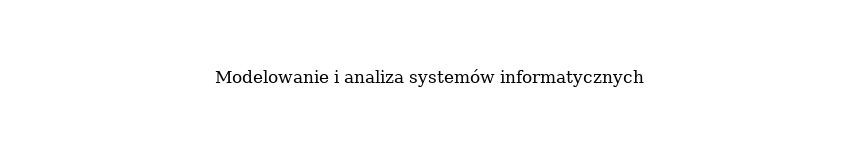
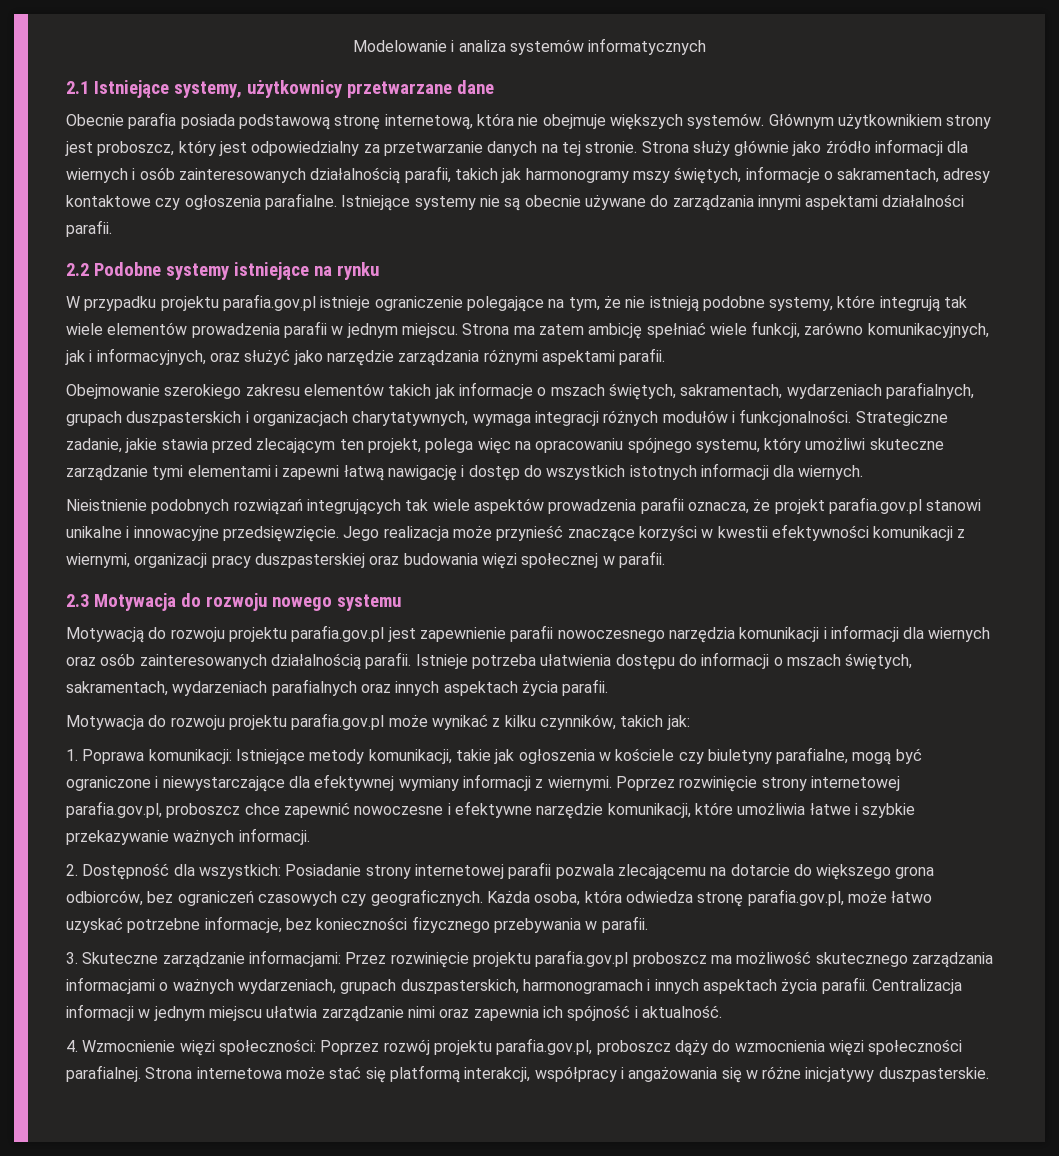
+ 2.1 Istniejące systemy, użytkownicy przetwarzane dane
+ Obecnie parafia posiada podstawową stronę internetową, która nie obejmuje większych systemów. Głównym użytkownikiem strony jest proboszcz, który jest odpowiedzialny za przetwarzanie danych na tej stronie. Strona służy głównie jako źródło informacji dla wiernych i osób zainteresowanych działalnością parafii, takich jak harmonogramy mszy świętych, informacje o sakramentach, adresy kontaktowe czy ogłoszenia parafialne. Istniejące systemy nie są obecnie używane do zarządzania innymi aspektami działalności parafii.
+ 2.2 Podobne systemy istniejące na rynku
+ W przypadku projektu parafia.gov.pl istnieje ograniczenie polegające na tym, że nie istnieją podobne systemy, które integrują tak wiele elementów prowadzenia parafii w jednym miejscu. Strona ma zatem ambicję spełniać wiele funkcji, zarówno komunikacyjnych, jak i informacyjnych, oraz służyć jako narzędzie zarządzania różnymi aspektami parafii.
+ Obejmowanie szerokiego zakresu elementów takich jak informacje o mszach świętych, sakramentach, wydarzeniach parafialnych, grupach duszpasterskich i organizacjach charytatywnych, wymaga integracji różnych modułów i funkcjonalności. Strategiczne zadanie, jakie stawia przed zlecającym ten projekt, polega więc na opracowaniu spójnego systemu, który umożliwi skuteczne zarządzanie tymi elementami i zapewni łatwą nawigację i dostęp do wszystkich istotnych informacji dla wiernych.
+ Nieistnienie podobnych rozwiązań integrujących tak wiele aspektów prowadzenia parafii oznacza, że projekt parafia.gov.pl stanowi unikalne i innowacyjne przedsięwzięcie. Jego realizacja może przynieść znaczące korzyści w kwestii efektywności komunikacji z wiernymi, organizacji pracy duszpasterskiej oraz budowania więzi społecznej w parafii.
+ 2.3 Motywacja do rozwoju nowego systemu
+ Motywacją do rozwoju projektu parafia.gov.pl jest zapewnienie parafii nowoczesnego narzędzia komunikacji i informacji dla wiernych oraz osób zainteresowanych działalnością parafii. Istnieje potrzeba ułatwienia dostępu do informacji o mszach świętych, sakramentach, wydarzeniach parafialnych oraz innych aspektach życia parafii.
+ Motywacja do rozwoju projektu parafia.gov.pl może wynikać z kilku czynników, takich jak:
+ 1. Poprawa komunikacji: Istniejące metody komunikacji, takie jak ogłoszenia w kościele czy biuletyny parafialne, mogą być ograniczone i niewystarczające dla efektywnej wymiany informacji z wiernymi. Poprzez rozwinięcie strony internetowej parafia.gov.pl, proboszcz chce zapewnić nowoczesne i efektywne narzędzie komunikacji, które umożliwia łatwe i szybkie przekazywanie ważnych informacji.
+ 2. Dostępność dla wszystkich: Posiadanie strony internetowej parafii pozwala zlecającemu na dotarcie do większego grona odbiorców, bez ograniczeń czasowych czy geograficznych. Każda osoba, która odwiedza stronę parafia.gov.pl, może łatwo uzyskać potrzebne informacje, bez konieczności fizycznego przebywania w parafii.
+ 3. Skuteczne zarządzanie informacjami: Przez rozwinięcie projektu parafia.gov.pl proboszcz ma możliwość skutecznego zarządzania informacjami o ważnych wydarzeniach, grupach duszpasterskich, harmonogramach i innych aspektach życia parafii. Centralizacja informacji w jednym miejscu ułatwia zarządzanie nimi oraz zapewnia ich spójność i aktualność.
+ 4. Wzmocnienie więzi społeczności: Poprzez rozwój projektu parafia.gov.pl, proboszcz dąży do wzmocnienia więzi społeczności parafialnej. Strona internetowa może stać się platformą interakcji, współpracy i angażowania się w różne inicjatywy duszpasterskie.

